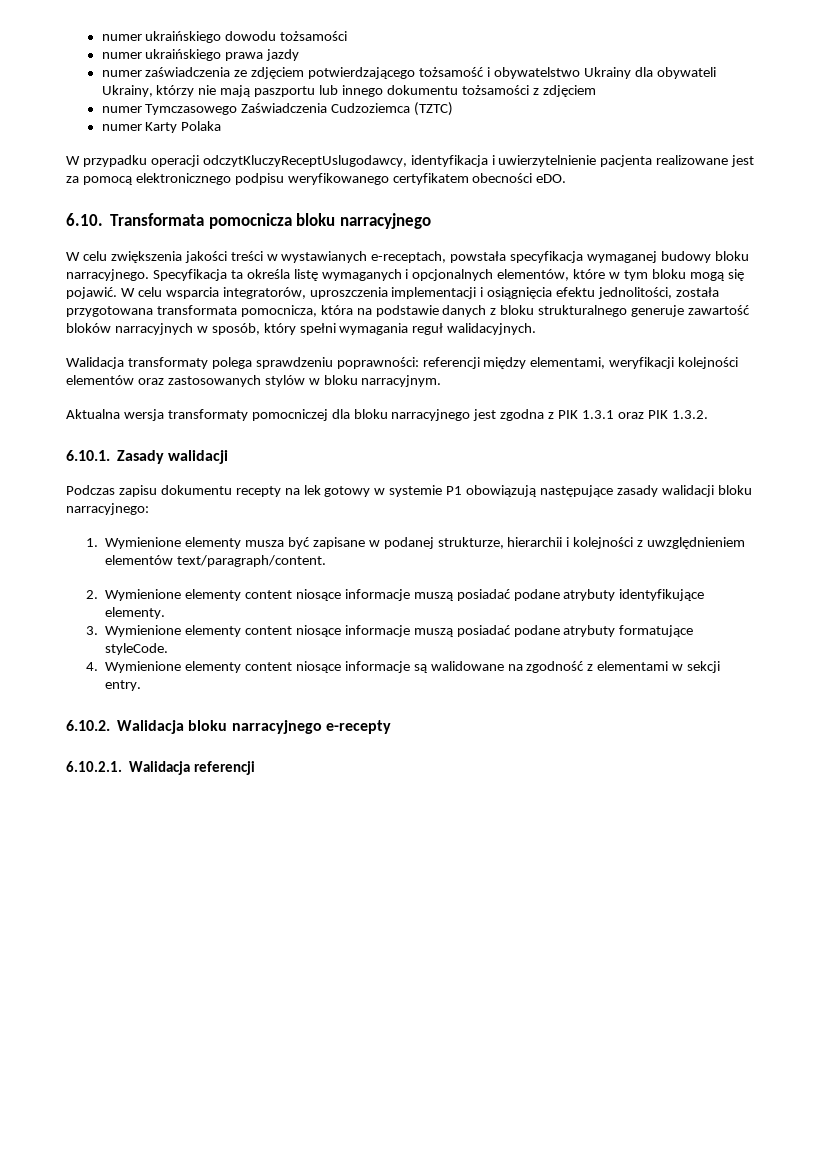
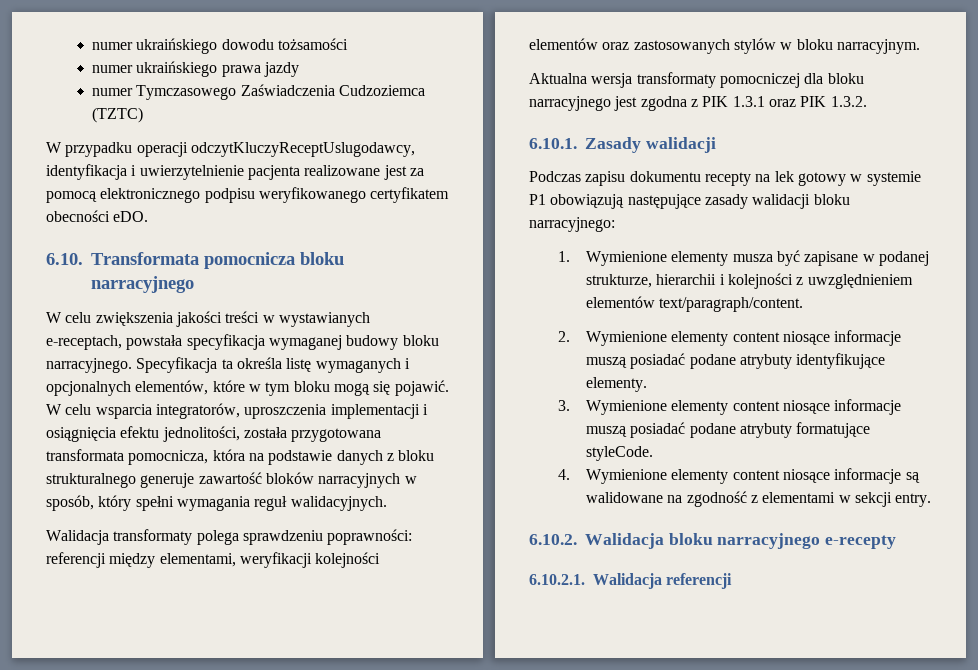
- numer zaświadczenia ze zdjęciem potwierdzającego tożsamość i obywatelstwo Ukrainy dla obywateli Ukrainy, którzy nie mają paszportu lub innego dokumentu tożsamości z zdjęciem
- numer Karty Polaka

